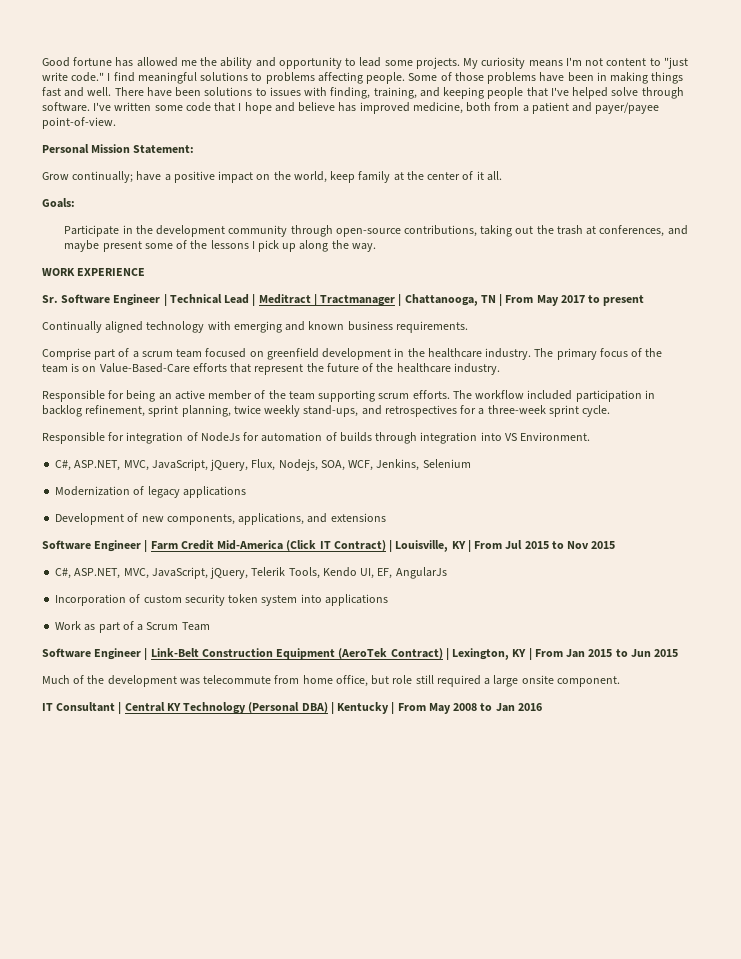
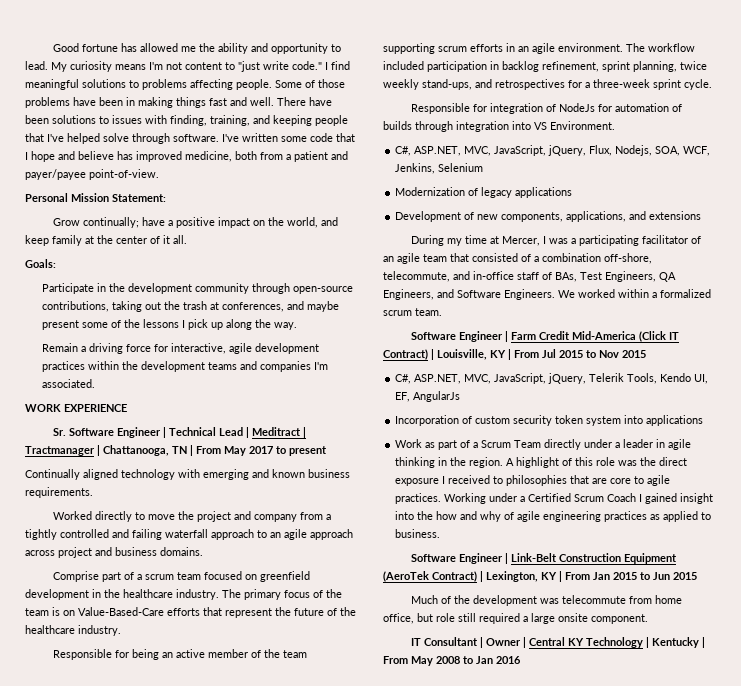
- Good fortune has allowed me the ability and opportunity to lead some projects.
+ Good fortune has allowed me the ability and opportunity to lead.
- Grow continually; have a positive impact on the world, keep family at the center of it all.
+ Grow continually; have a positive impact on the world, and keep family at the center of it all.
+ Remain a driving force for interactive, agile development practices within the development teams and companies I'm associated.
+ Worked directly to move the project and company from a tightly controlled and failing waterfall approach to an agile approach across project and business domains.
- Responsible for being an active member of the team supporting scrum efforts.
+ Responsible for being an active member of the team supporting scrum efforts in an agile environment.
+ During my time at Mercer, I was a participating facilitator of an agile team that consisted of a combination off-shore, telecommute, and in-office staff of BAs, Test Engineers, QA Engineers, and Software Engineers. We worked within a formalized scrum team.
- Work as part of a Scrum Team
+ Work as part of a Scrum Team directly under a leader in agile thinking in the region. A highlight of this role was the direct exposure I received to philosophies that are core to agile practices. Working under a Certified Scrum Coach I gained insight into the how and why of agile engineering practices as applied to business.
- IT Consultant | Central KY Technology (Personal DBA) | Kentucky | From May 2008 to Jan 2016
+ IT Consultant | Owner | Central KY Technology | Kentucky | From May 2008 to Jan 2016

